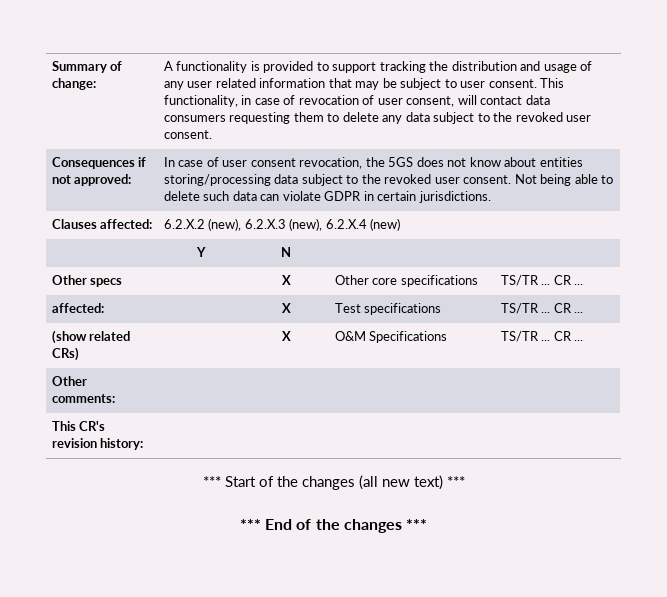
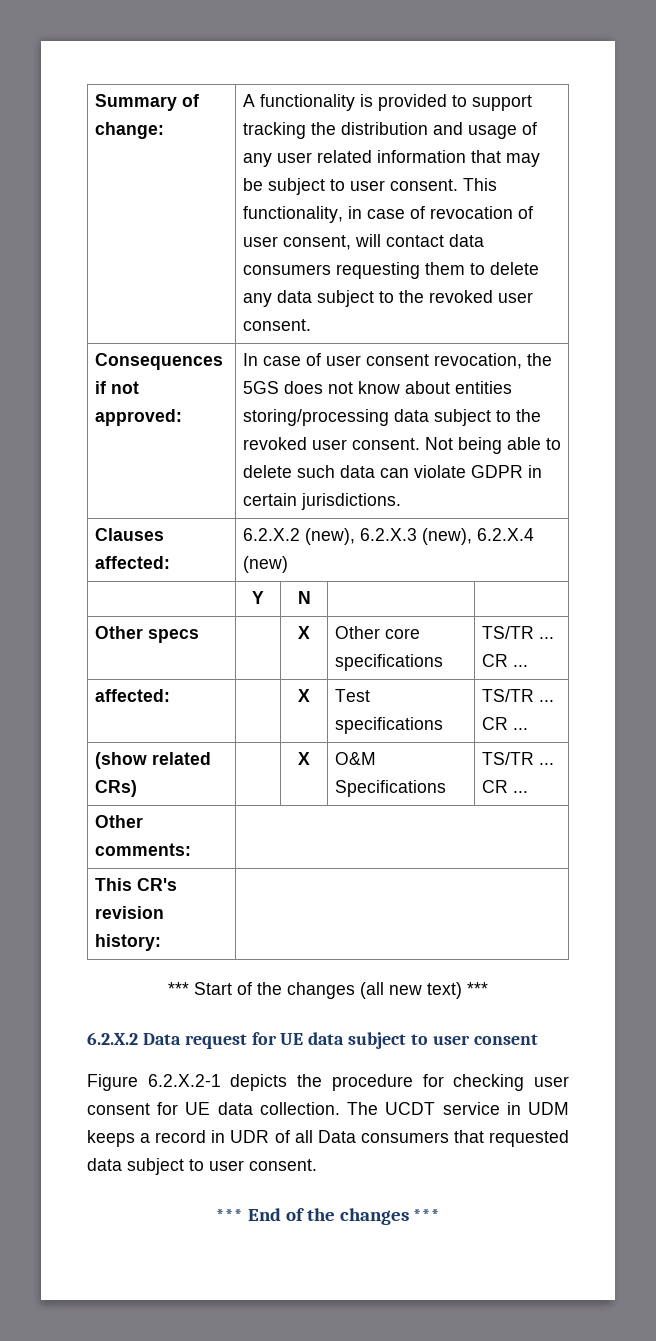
+ 6.2.X.2 Data request for UE data subject to user consent
+ Figure 6.2.X.2-1 depicts the procedure for checking user consent for UE data collection. The UCDT service in UDM keeps a record in UDR of all Data consumers that requested data subject to user consent.

